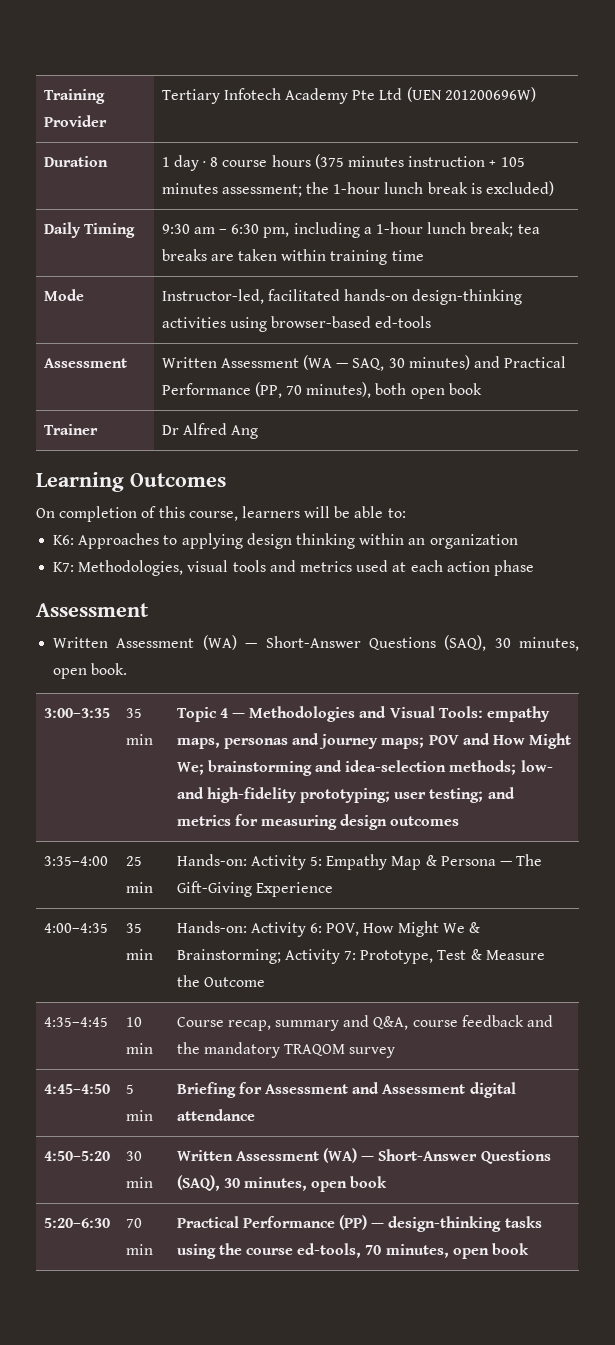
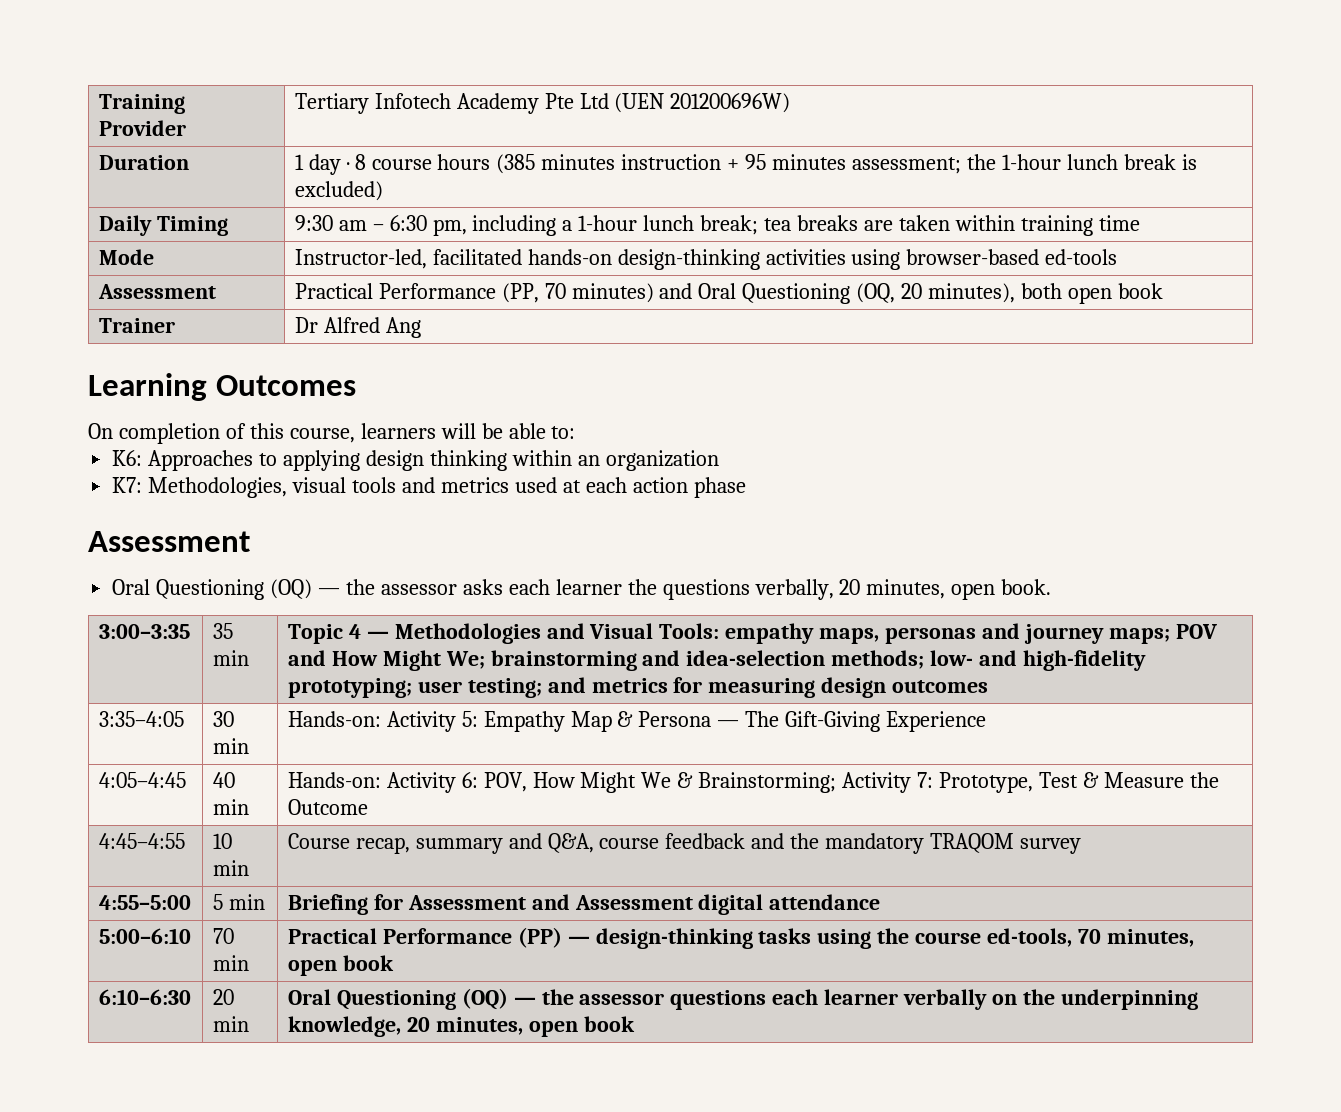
- Duration | 1 day · 8 course hours (375 minutes instruction + 105 minutes assessment; the 1-hour lunch break is excluded)
+ Duration | 1 day · 8 course hours (385 minutes instruction + 95 minutes assessment; the 1-hour lunch break is excluded)
- Assessment | Written Assessment (WA — SAQ, 30 minutes) and Practical Performance (PP, 70 minutes), both open book
+ Assessment | Practical Performance (PP, 70 minutes) and Oral Questioning (OQ, 20 minutes), both open book
- Written Assessment (WA) — Short-Answer Questions (SAQ), 30 minutes, open book.
+ Oral Questioning (OQ) — the assessor asks each learner the questions verbally, 20 minutes, open book.
- 3:35–4:00 | 25 min | Hands-on: Activity 5: Empathy Map & Persona — The Gift-Giving Experience
+ 3:35–4:05 | 30 min | Hands-on: Activity 5: Empathy Map & Persona — The Gift-Giving Experience
- 4:00–4:35 | 35 min | Hands-on: Activity 6: POV, How Might We & Brainstorming; Activity 7: Prototype, Test & Measure the Outcome
+ 4:05–4:45 | 40 min | Hands-on: Activity 6: POV, How Might We & Brainstorming; Activity 7: Prototype, Test & Measure the Outcome
- 4:35–4:45 | 10 min | Course recap, summary and Q&A, course feedback and the mandatory TRAQOM survey
+ 4:45–4:55 | 10 min | Course recap, summary and Q&A, course feedback and the mandatory TRAQOM survey
- 4:45–4:50 | 5 min | Briefing for Assessment and Assessment digital attendance
+ 4:55–5:00 | 5 min | Briefing for Assessment and Assessment digital attendance
- 4:50–5:20 | 30 min | Written Assessment (WA) — Short-Answer Questions (SAQ), 30 minutes, open book
- 5:20–6:30 | 70 min | Practical Performance (PP) — design-thinking tasks using the course ed-tools, 70 minutes, open book
+ 5:00–6:10 | 70 min | Practical Performance (PP) — design-thinking tasks using the course ed-tools, 70 minutes, open book
+ 6:10–6:30 | 20 min | Oral Questioning (OQ) — the assessor questions each learner verbally on the underpinning knowledge, 20 minutes, open book

